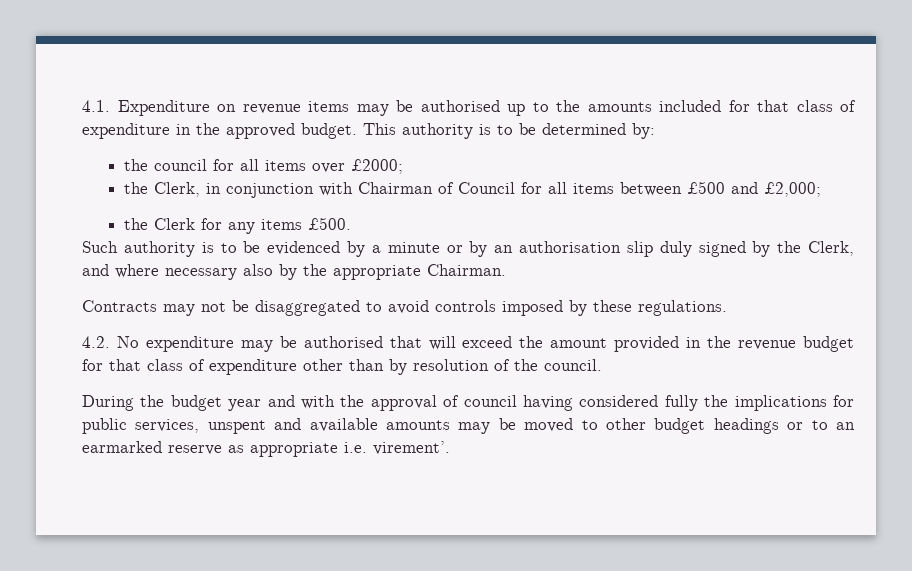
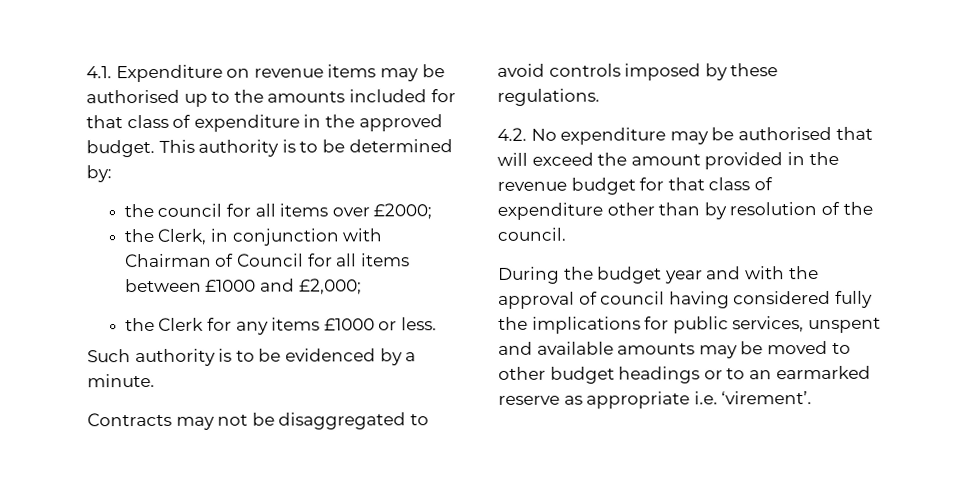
- the Clerk, in conjunction with Chairman of Council for all items between £500 and £2,000;
+ the Clerk, in conjunction with Chairman of Council for all items between £1000 and £2,000;
- the Clerk for any items £500.
+ the Clerk for any items £1000 or less.
- Such authority is to be evidenced by a minute or by an authorisation slip duly signed by the Clerk, and where necessary also by the appropriate Chairman.
+ Such authority is to be evidenced by a minute.
- During the budget year and with the approval of council having considered fully the implications for public services, unspent and available amounts may be moved to other budget headings or to an earmarked reserve as appropriate i.e. virement’.
+ During the budget year and with the approval of council having considered fully the implications for public services, unspent and available amounts may be moved to other budget headings or to an earmarked reserve as appropriate i.e. ‘virement’.

